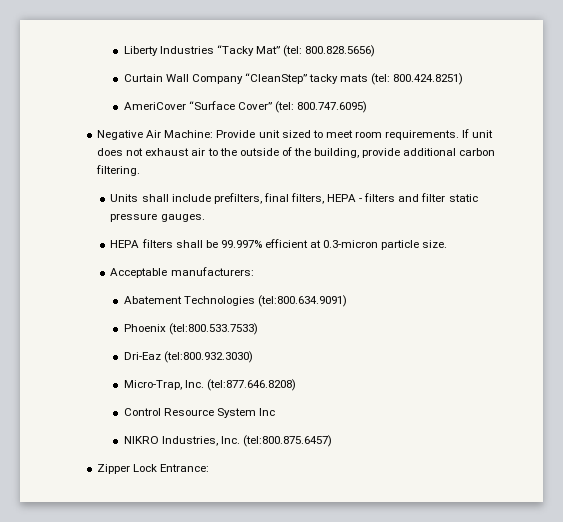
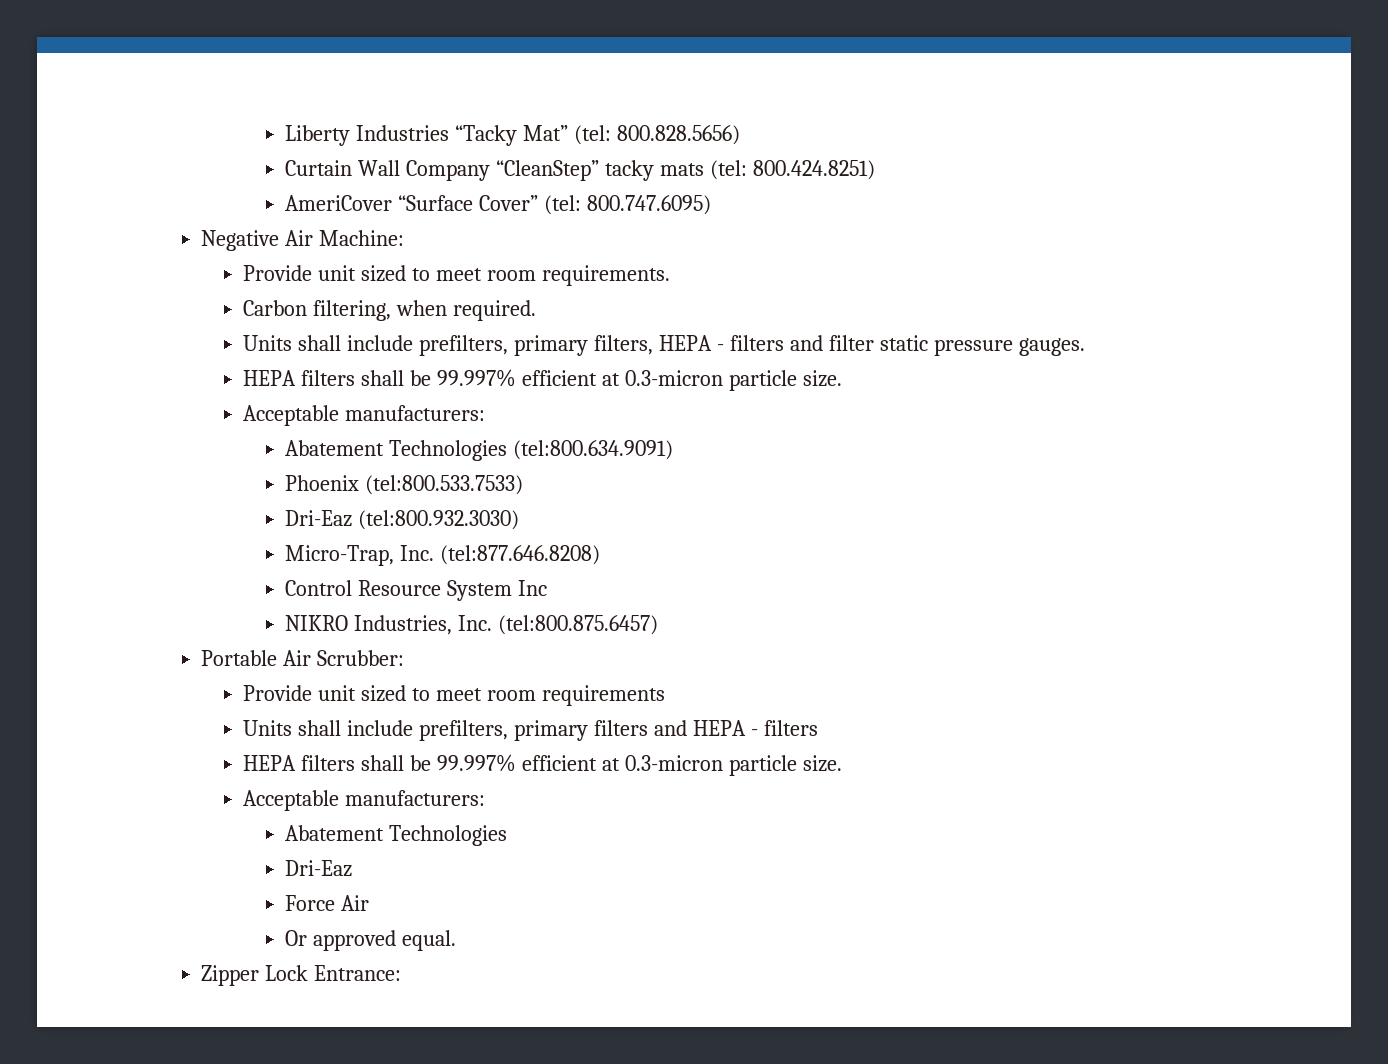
- Negative Air Machine: Provide unit sized to meet room requirements. If unit does not exhaust air to the outside of the building, provide additional carbon filtering.
- Units shall include prefilters, final filters, HEPA - filters and filter static pressure gauges.
+ Negative Air Machine:
+ Provide unit sized to meet room requirements.
+ Carbon filtering, when required.
+ Units shall include prefilters, primary filters, HEPA - filters and filter static pressure gauges.
+ Portable Air Scrubber:
+ Provide unit sized to meet room requirements
+ Units shall include prefilters, primary filters and HEPA - filters
+ HEPA filters shall be 99.997% efficient at 0.3-micron particle size.
+ Acceptable manufacturers:
+ Abatement Technologies
+ Dri-Eaz
+ Force Air
+ Or approved equal.

